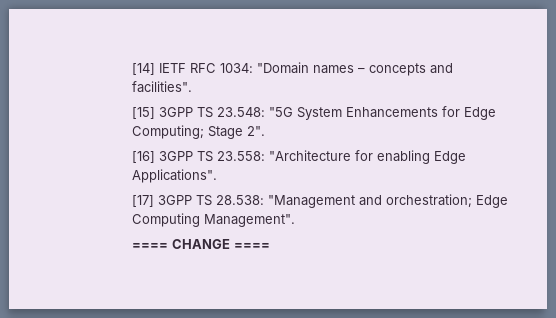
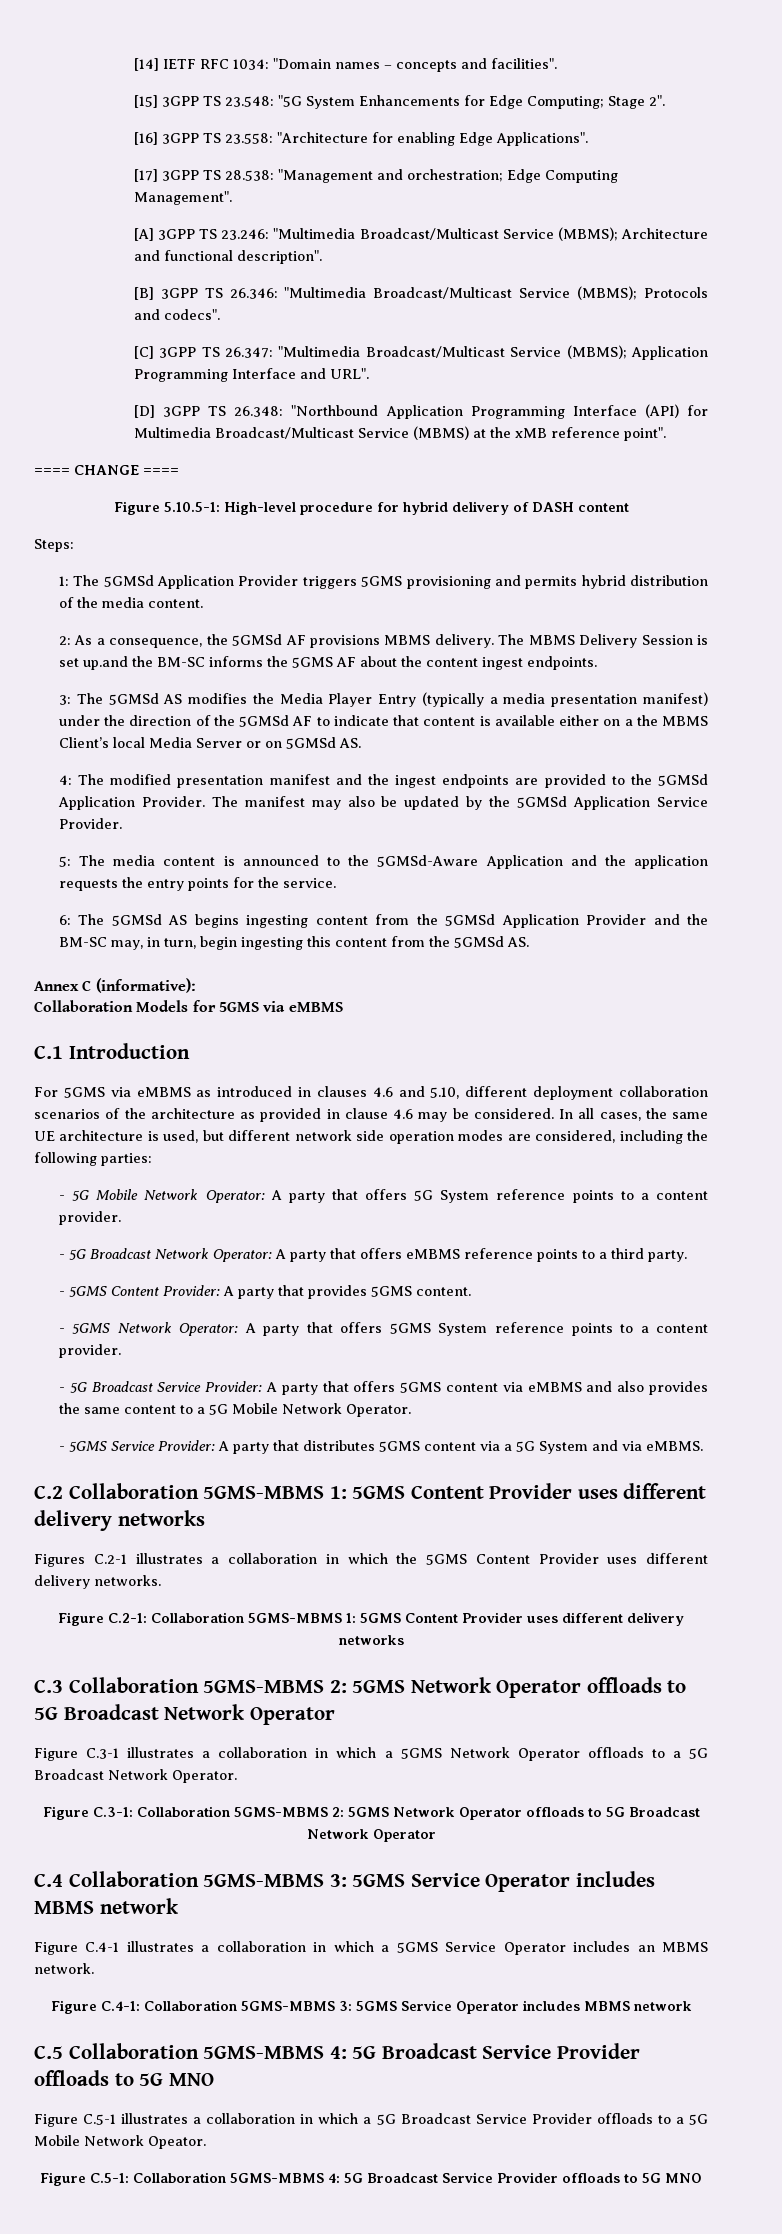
+ [A] 3GPP TS 23.246: "Multimedia Broadcast/Multicast Service (MBMS); Architecture and functional description".
+ [B] 3GPP TS 26.346: "Multimedia Broadcast/Multicast Service (MBMS); Protocols and codecs".
+ [C] 3GPP TS 26.347: "Multimedia Broadcast/Multicast Service (MBMS); Application Programming Interface and URL".
+ [D] 3GPP TS 26.348: "Northbound Application Programming Interface (API) for Multimedia Broadcast/Multicast Service (MBMS) at the xMB reference point".
  ==== CHANGE ====
+ Figure 5.10.5-1: High-level procedure for hybrid delivery of DASH content
+ Steps:
+ 1: The 5GMSd Application Provider triggers 5GMS provisioning and permits hybrid distribution of the media content.
+ 2: As a consequence, the 5GMSd AF provisions MBMS delivery. The MBMS Delivery Session is set up.and the BM-SC informs the 5GMS AF about the content ingest endpoints.
+ 3: The 5GMSd AS modifies the Media Player Entry (typically a media presentation manifest) under the direction of the 5GMSd AF to indicate that content is available either on a the MBMS Client’s local Media Server or on 5GMSd AS.
+ 4: The modified presentation manifest and the ingest endpoints are provided to the 5GMSd Application Provider. The manifest may also be updated by the 5GMSd Application Service Provider.
+ 5: The media content is announced to the 5GMSd-Aware Application and the application requests the entry points for the service.
+ 6: The 5GMSd AS begins ingesting content from the 5GMSd Application Provider and the BM-SC may, in turn, begin ingesting this content from the 5GMSd AS.
+ Annex C (informative):
+ Collaboration Models for 5GMS via eMBMS
+ C.1 Introduction
+ For 5GMS via eMBMS as introduced in clauses 4.6 and 5.10, different deployment collaboration scenarios of the architecture as provided in clause 4.6 may be considered. In all cases, the same UE architecture is used, but different network side operation modes are considered, including the following parties:
+ - 5G Mobile Network Operator: A party that offers 5G System reference points to a content provider.
+ - 5G Broadcast Network Operator: A party that offers eMBMS reference points to a third party.
+ - 5GMS Content Provider: A party that provides 5GMS content.
+ - 5GMS Network Operator: A party that offers 5GMS System reference points to a content provider.
+ - 5G Broadcast Service Provider: A party that offers 5GMS content via eMBMS and also provides the same content to a 5G Mobile Network Operator.
+ - 5GMS Service Provider: A party that distributes 5GMS content via a 5G System and via eMBMS.
+ C.2 Collaboration 5GMS-MBMS 1: 5GMS Content Provider uses different delivery networks
+ Figures C.2-1 illustrates a collaboration in which the 5GMS Content Provider uses different delivery networks.
+ Figure C.2-1: Collaboration 5GMS-MBMS 1: 5GMS Content Provider uses different delivery networks
+ C.3 Collaboration 5GMS-MBMS 2: 5GMS Network Operator offloads to 5G Broadcast Network Operator
+ Figure C.3-1 illustrates a collaboration in which a 5GMS Network Operator offloads to a 5G Broadcast Network Operator.
+ Figure C.3-1: Collaboration 5GMS-MBMS 2: 5GMS Network Operator offloads to 5G Broadcast Network Operator
+ C.4 Collaboration 5GMS-MBMS 3: 5GMS Service Operator includes MBMS network
+ Figure C.4-1 illustrates a collaboration in which a 5GMS Service Operator includes an MBMS network.
+ Figure C.4-1: Collaboration 5GMS-MBMS 3: 5GMS Service Operator includes MBMS network
+ C.5 Collaboration 5GMS-MBMS 4: 5G Broadcast Service Provider offloads to 5G MNO
+ Figure C.5-1 illustrates a collaboration in which a 5G Broadcast Service Provider offloads to a 5G Mobile Network Opeator.
+ Figure C.5-1: Collaboration 5GMS-MBMS 4: 5G Broadcast Service Provider offloads to 5G MNO

